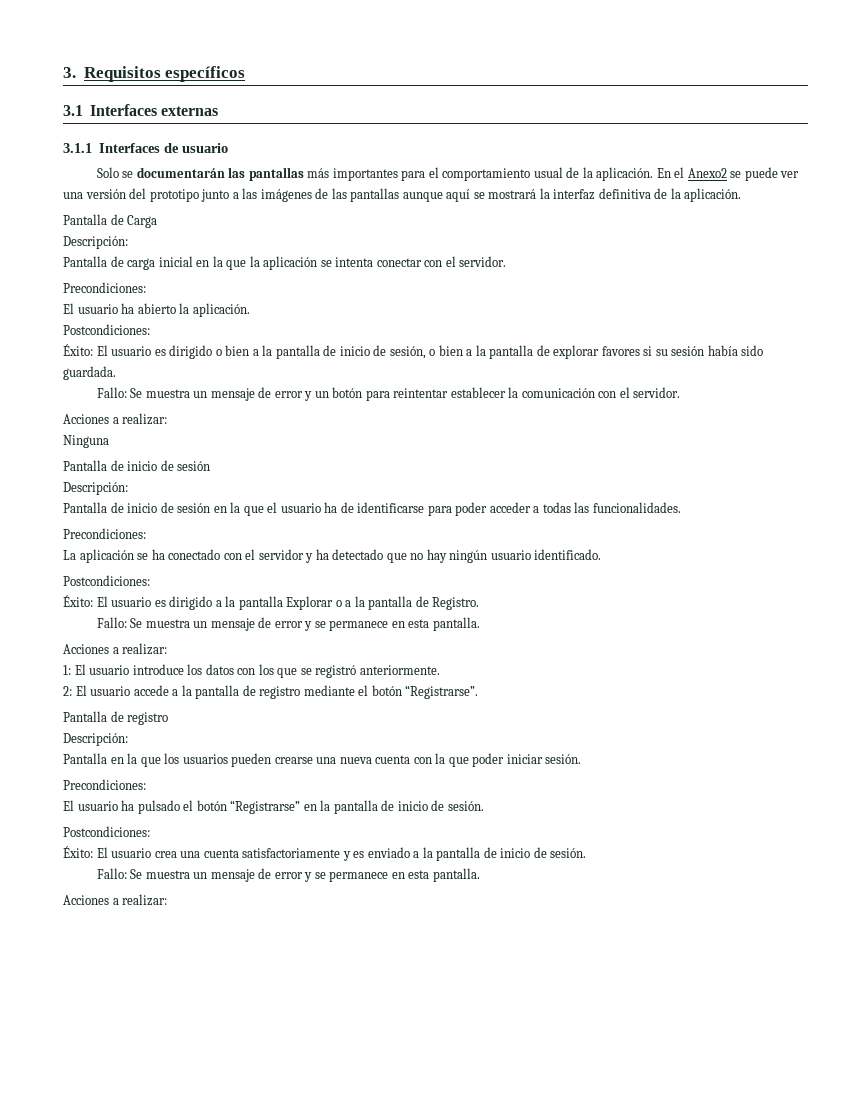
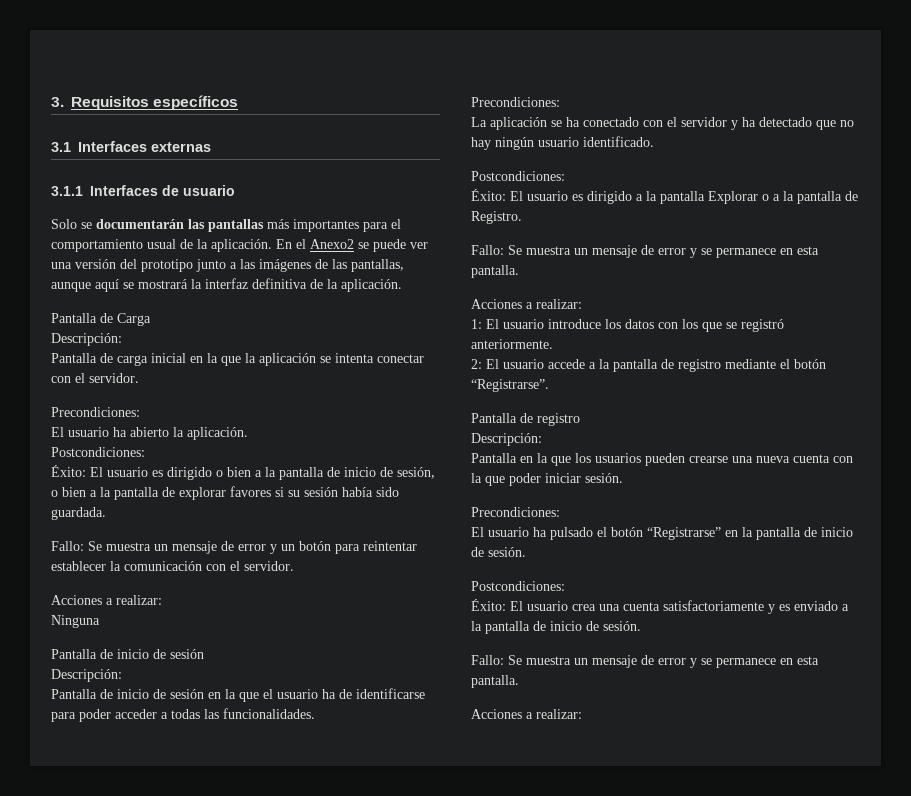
- En el Anexo2 se puede ver una versión del prototipo junto a las imágenes de las pantallas aunque aquí se mostrará la interfaz definitiva de la aplicación.
+ En el Anexo2 se puede ver una versión del prototipo junto a las imágenes de las pantallas, aunque aquí se mostrará la interfaz definitiva de la aplicación.

